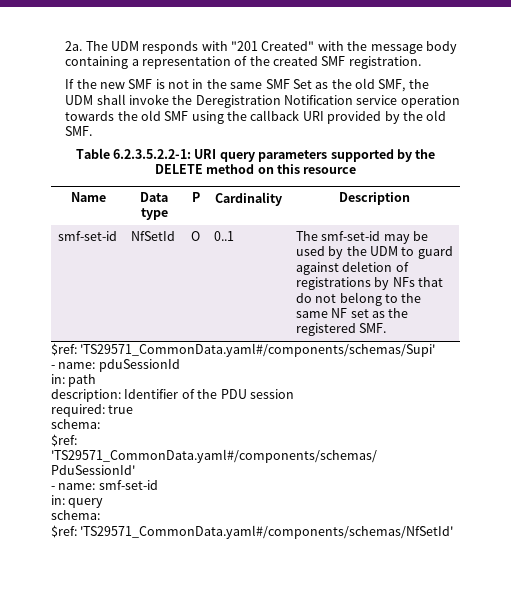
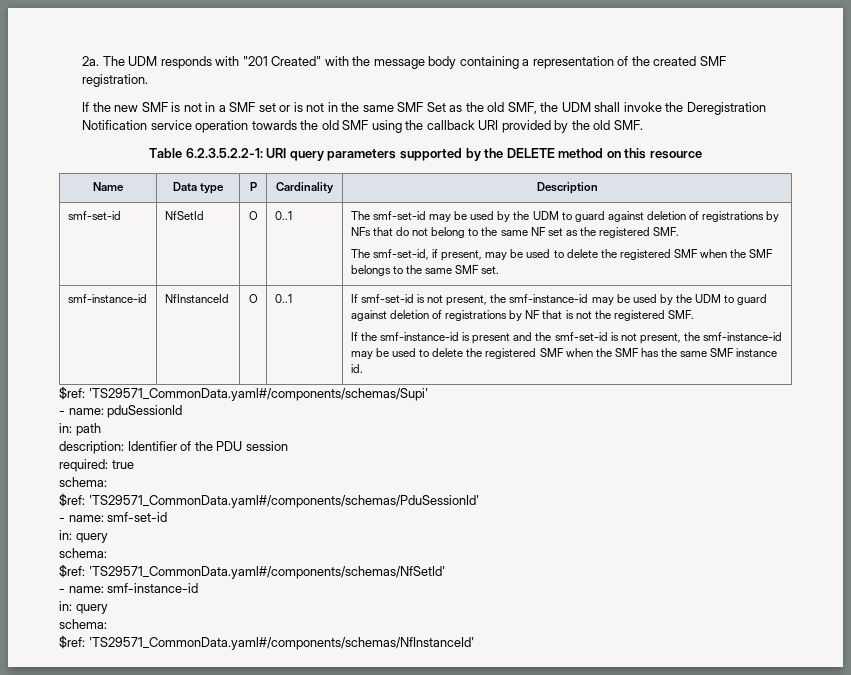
- If the new SMF is not in the same SMF Set as the old SMF, the UDM shall invoke the Deregistration Notification service operation towards the old SMF using the callback URI provided by the old SMF.
+ If the new SMF is not in a SMF set or is not in the same SMF Set as the old SMF, the UDM shall invoke the Deregistration Notification service operation towards the old SMF using the callback URI provided by the old SMF.
+ The smf-set-id, if present, may be used to delete the registered SMF when the SMF belongs to the same SMF set.
+ smf-instance-id | NfInstanceId | O | 0..1 | If smf-set-id is not present, the smf-instance-id may be used by the UDM to guard against deletion of registrations by NF that is not the registered SMF.
+ If the smf-instance-id is present and the smf-set-id is not present, the smf-instance-id may be used to delete the registered SMF when the SMF has the same SMF instance id.
+ - name: smf-instance-id
+ in: query
+ schema:
+ $ref: 'TS29571_CommonData.yaml#/components/schemas/NfInstanceId'

